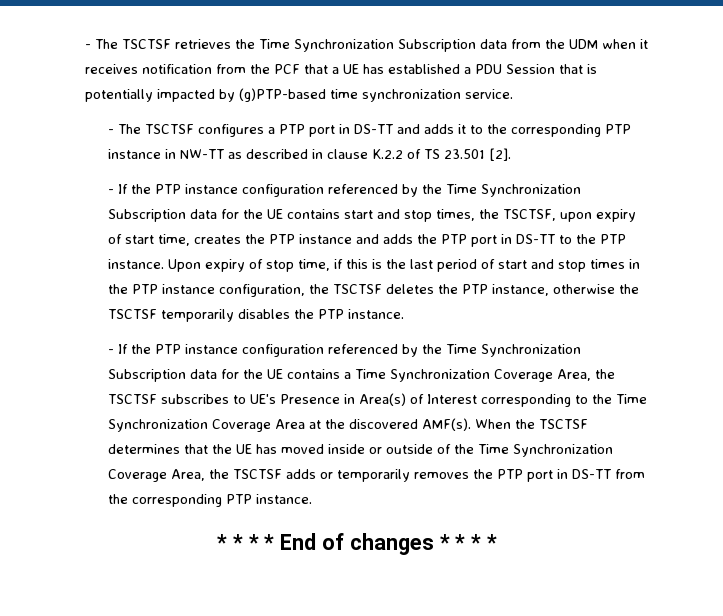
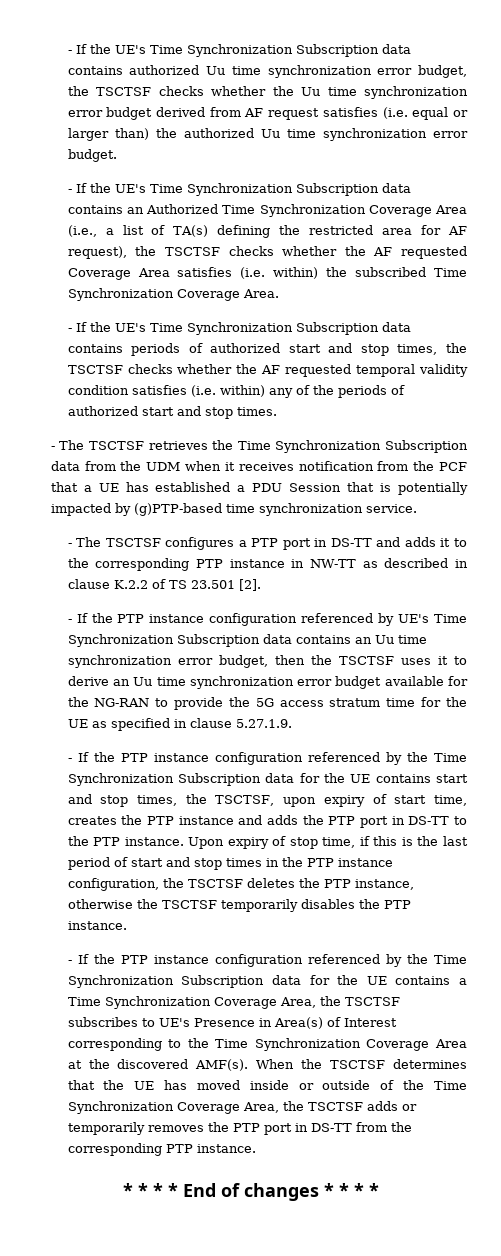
+ - If the UE's Time Synchronization Subscription data contains authorized Uu time synchronization error budget, the TSCTSF checks whether the Uu time synchronization error budget derived from AF request satisfies (i.e. equal or larger than) the authorized Uu time synchronization error budget.
+ - If the UE's Time Synchronization Subscription data contains an Authorized Time Synchronization Coverage Area (i.e., a list of TA(s) defining the restricted area for AF request), the TSCTSF checks whether the AF requested Coverage Area satisfies (i.e. within) the subscribed Time Synchronization Coverage Area.
+ - If the UE's Time Synchronization Subscription data contains periods of authorized start and stop times, the TSCTSF checks whether the AF requested temporal validity condition satisfies (i.e. within) any of the periods of authorized start and stop times.
+ - If the PTP instance configuration referenced by UE's Time Synchronization Subscription data contains an Uu time synchronization error budget, then the TSCTSF uses it to derive an Uu time synchronization error budget available for the NG-RAN to provide the 5G access stratum time for the UE as specified in clause 5.27.1.9.

